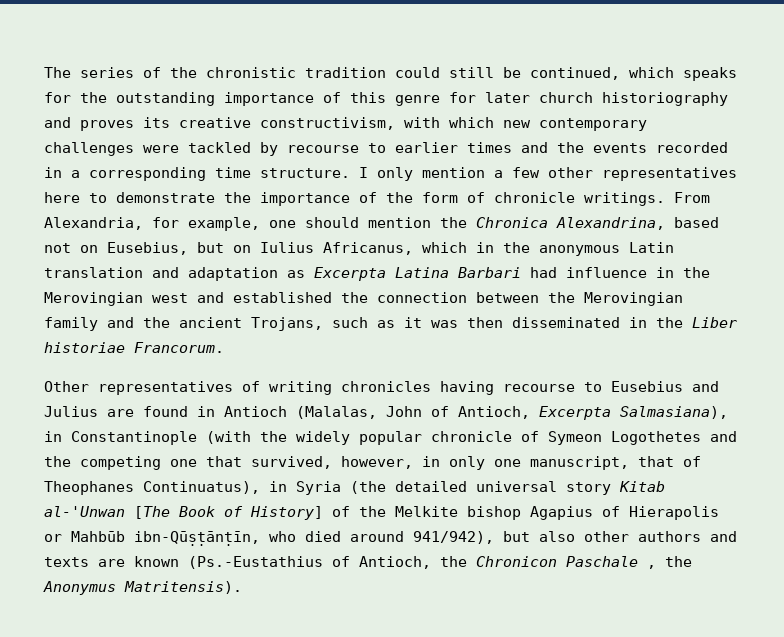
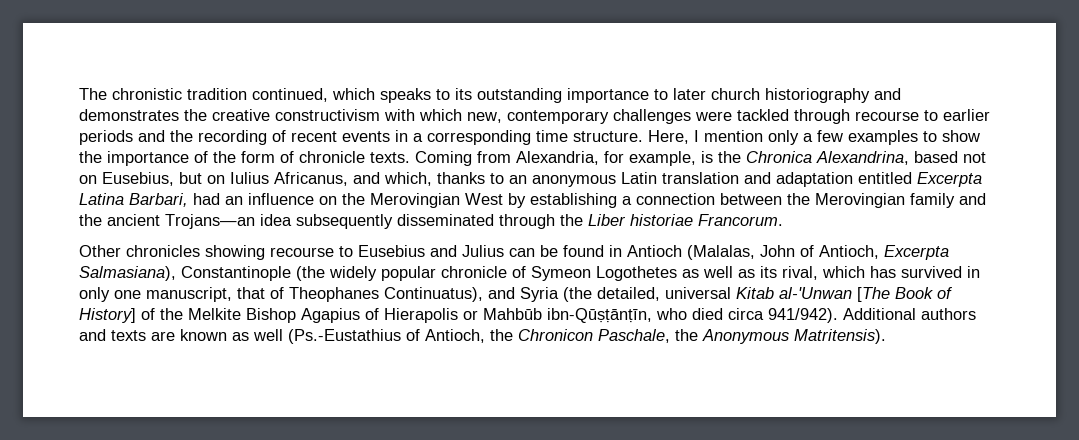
- The series of the chronistic tradition could still be continued, which speaks for the outstanding importance of this genre for later church historiography and proves its creative constructivism, with which new contemporary challenges were tackled by recourse to earlier times and the events recorded in a corresponding time structure.
+ The chronistic tradition continued, which speaks to its outstanding importance to later church historiography and demonstrates the creative constructivism with which new, contemporary challenges were tackled through recourse to earlier periods and the recording of recent events in a corresponding time structure.
- I only mention a few other representatives here to demonstrate the importance of the form of chronicle writings. From Alexandria, for example, one should mention the Chronica Alexandrina, based not on Eusebius, but on Iulius Africanus, which in the anonymous Latin translation and adaptation as Excerpta Latina Barbari had influence in the Merovingian west and established the connection between the Merovingian family and the ancient Trojans, such as it was then disseminated in the Liber historiae Francorum.
+ Here, I mention only a few examples to show the importance of the form of chronicle texts. Coming from Alexandria, for example, is the Chronica Alexandrina, based not on Eusebius, but on Iulius Africanus, and which, thanks to an anonymous Latin translation and adaptation entitled Excerpta Latina Barbari, had an influence on the Merovingian West by establishing a connection between the Merovingian family and the ancient Trojans—an idea subsequently disseminated through the Liber historiae Francorum.
- Other representatives of writing chronicles having recourse to Eusebius and Julius are found in Antioch (Malalas, John of Antioch, Excerpta Salmasiana), in Constantinople (with the widely popular chronicle of Symeon Logothetes and the competing one that survived, however, in only one manuscript, that of Theophanes Continuatus), in Syria (the detailed universal story Kitab al-'Unwan [The Book of History] of the Melkite bishop Agapius of Hierapolis or Mahbūb ibn-Qūṣṭānṭīn, who died around 941/942), but also other authors and texts are known (Ps.-Eustathius of Antioch, the Chronicon Paschale , the Anonymus Matritensis).
+ Other chronicles showing recourse to Eusebius and Julius can be found in Antioch (Malalas, John of Antioch, Excerpta Salmasiana), Constantinople (the widely popular chronicle of Symeon Logothetes as well as its rival, which has survived in only one manuscript, that of Theophanes Continuatus), and Syria (the detailed, universal Kitab al-'Unwan [The Book of History] of the Melkite Bishop Agapius of Hierapolis or Mahbūb ibn-Qūṣṭānṭīn, who died circa 941/942). Additional authors and texts are known as well (Ps.-Eustathius of Antioch, the Chronicon Paschale, the Anonymous Matritensis).

